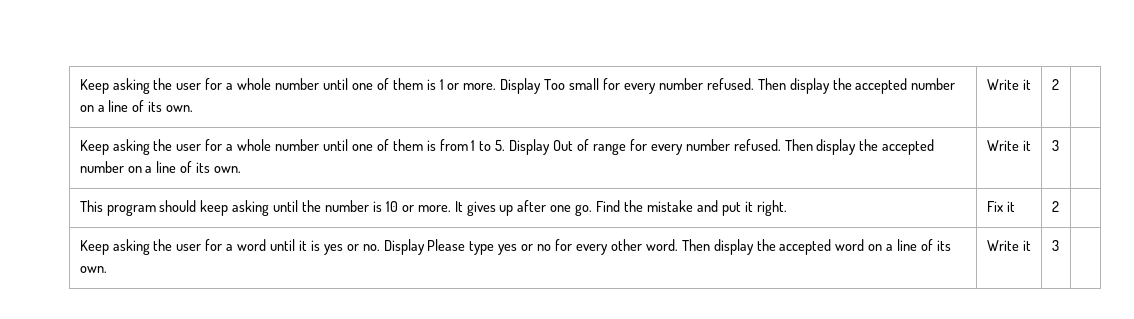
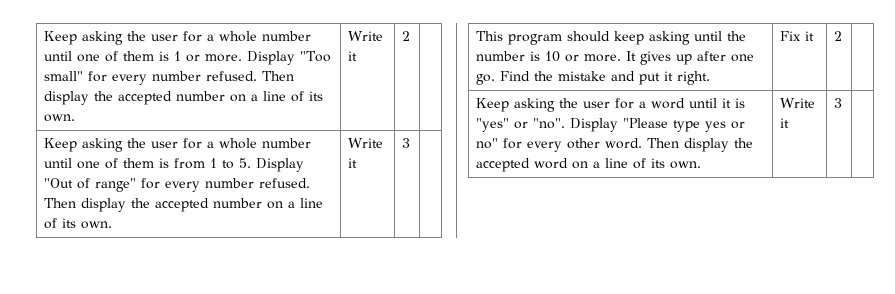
- Keep asking the user for a whole number until one of them is 1 or more. Display Too small for every number refused. Then display the accepted number on a line of its own. | Write it | 2 |
+ Keep asking the user for a whole number until one of them is 1 or more. Display "Too small" for every number refused. Then display the accepted number on a line of its own. | Write it | 2 |
- Keep asking the user for a whole number until one of them is from 1 to 5. Display Out of range for every number refused. Then display the accepted number on a line of its own. | Write it | 3 |
+ Keep asking the user for a whole number until one of them is from 1 to 5. Display "Out of range" for every number refused. Then display the accepted number on a line of its own. | Write it | 3 |
- Keep asking the user for a word until it is yes or no. Display Please type yes or no for every other word. Then display the accepted word on a line of its own. | Write it | 3 |
+ Keep asking the user for a word until it is "yes" or "no". Display "Please type yes or no" for every other word. Then display the accepted word on a line of its own. | Write it | 3 |

